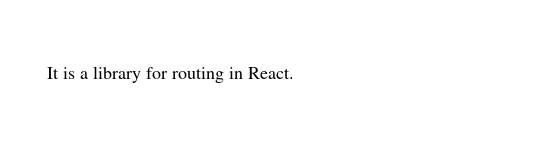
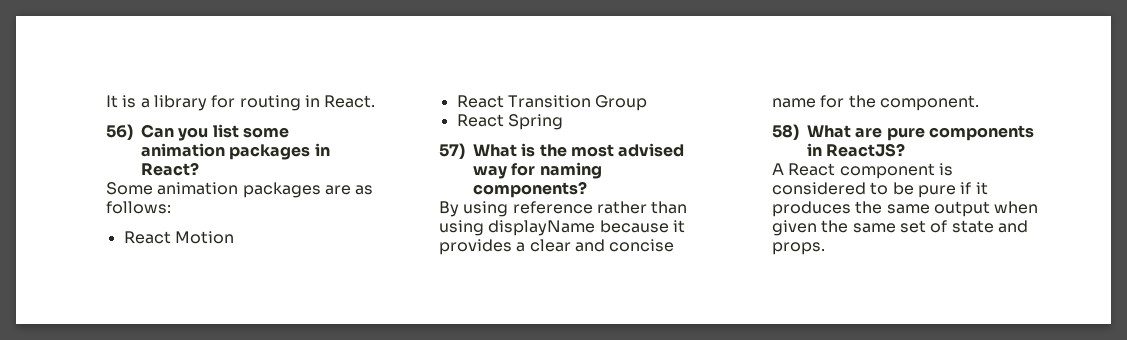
+ 56) Can you list some animation packages in React?
+ Some animation packages are as follows:
+ React Motion
+ React Transition Group
+ React Spring
+ 57) What is the most advised way for naming components?
+ By using reference rather than using displayName because it provides a clear and concise name for the component.
+ 58) What are pure components in ReactJS?
+ A React component is considered to be pure if it produces the same output when given the same set of state and props.

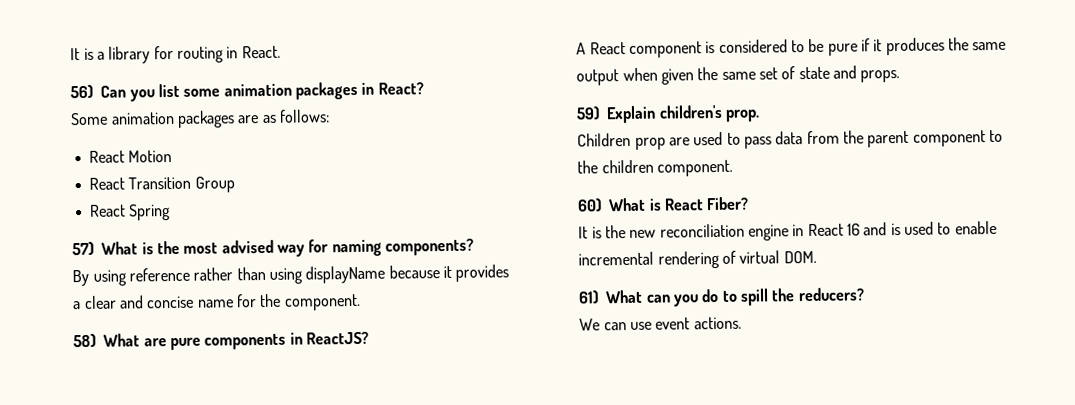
+ 59) Explain children's prop.
+ Children prop are used to pass data from the parent component to the children component.
+ 60) What is React Fiber?
+ It is the new reconciliation engine in React 16 and is used to enable incremental rendering of virtual DOM.
+ 61) What can you do to spill the reducers?
+ We can use event actions.

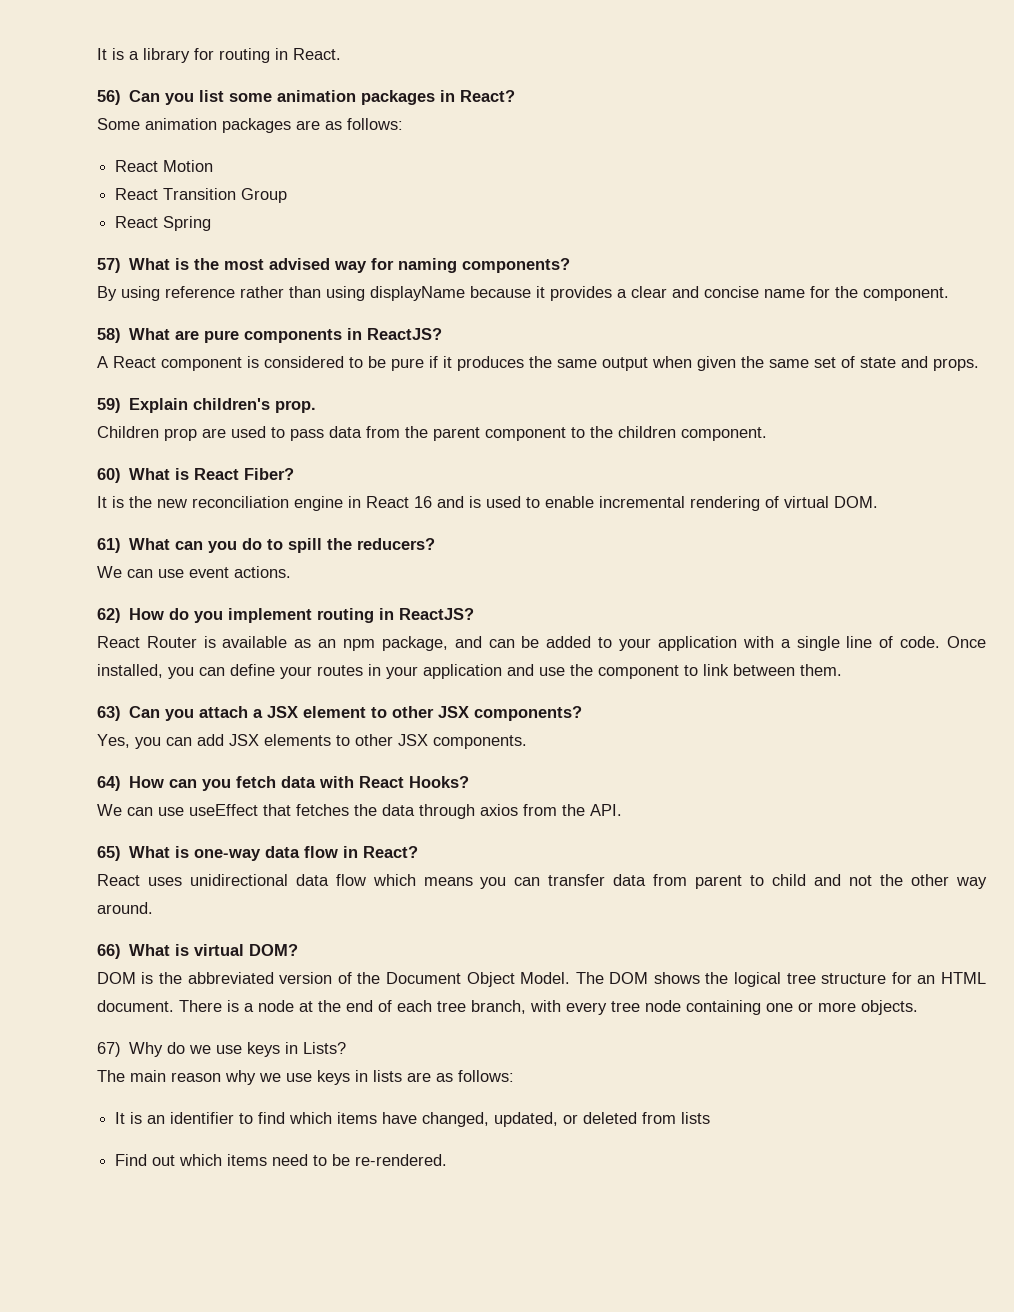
+ 62) How do you implement routing in ReactJS?
+ React Router is available as an npm package, and can be added to your application with a single line of code. Once installed, you can define your routes in your application and use the component to link between them.
+ 63) Can you attach a JSX element to other JSX components?
+ Yes, you can add JSX elements to other JSX components.
+ 64) How can you fetch data with React Hooks?
+ We can use useEffect that fetches the data through axios from the API.
+ 65) What is one-way data flow in React?
+ React uses unidirectional data flow which means you can transfer data from parent to child and not the other way around.
+ 66) What is virtual DOM?
+ DOM is the abbreviated version of the Document Object Model. The DOM shows the logical tree structure for an HTML document. There is a node at the end of each tree branch, with every tree node containing one or more objects.
+ 67) Why do we use keys in Lists?
+ The main reason why we use keys in lists are as follows:
+ It is an identifier to find which items have changed, updated, or deleted from lists
+ Find out which items need to be re-rendered.

